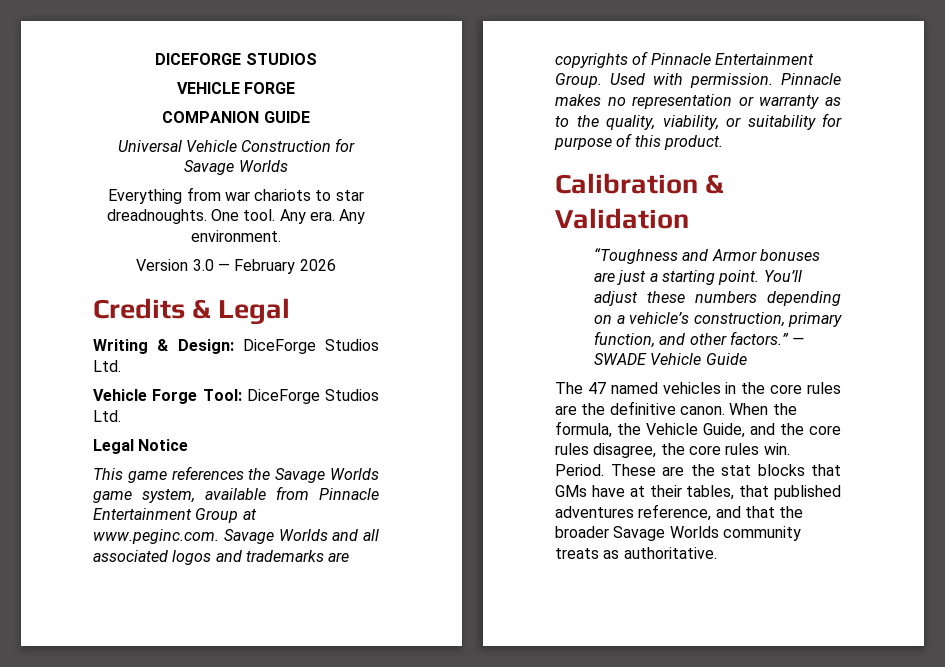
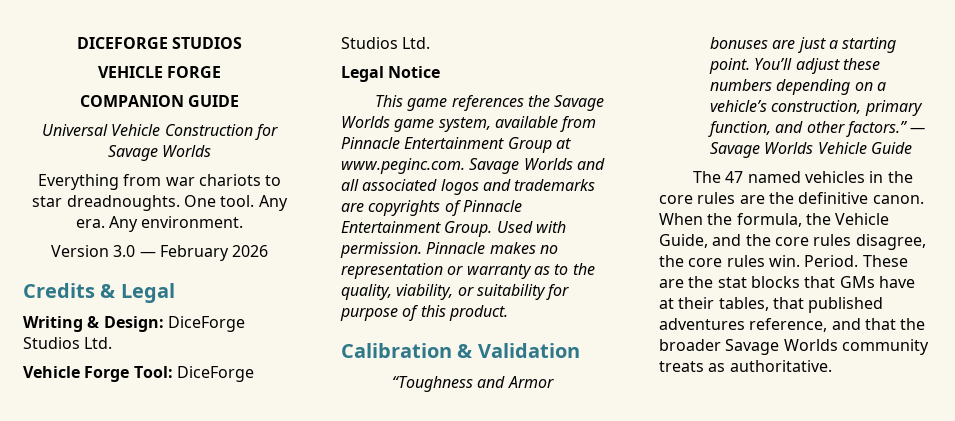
- — SWADE Vehicle Guide
+ — Savage Worlds Vehicle Guide

